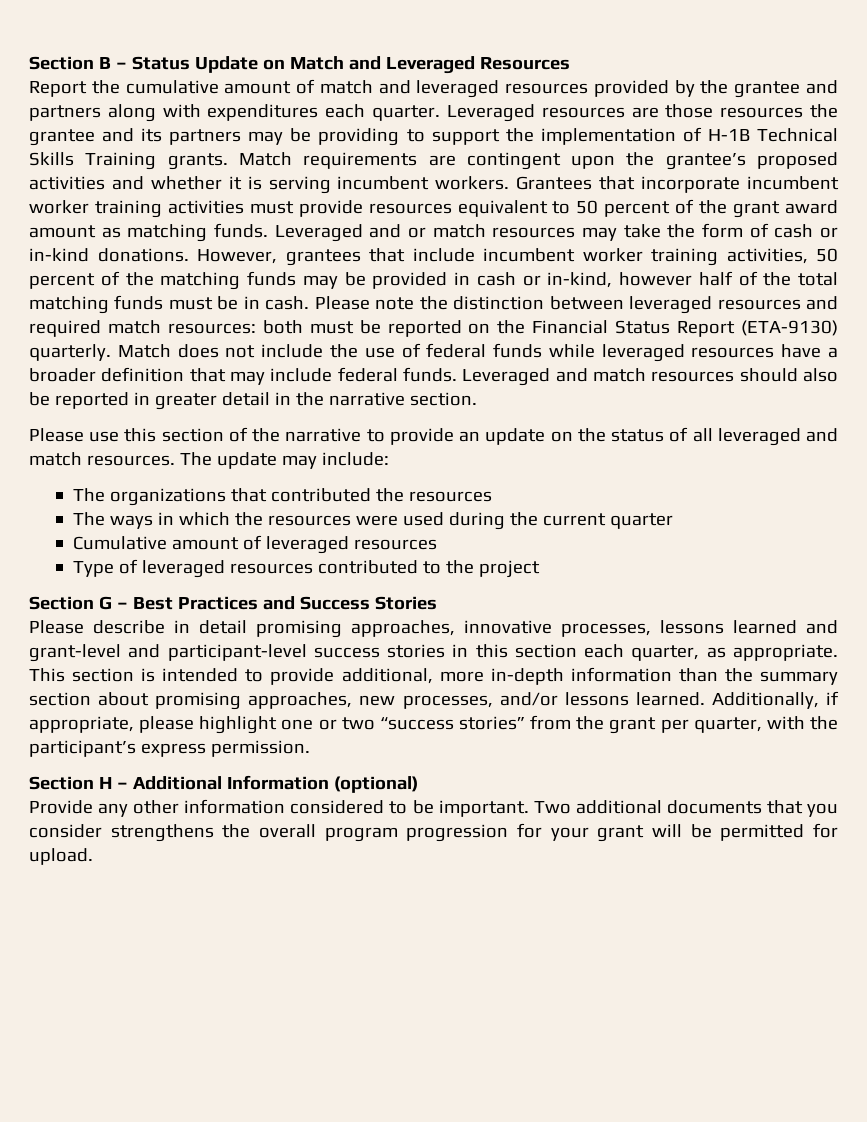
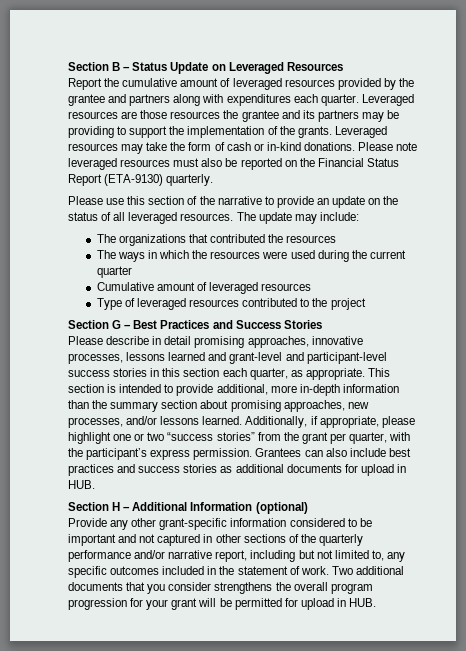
- Section B – Status Update on Match and Leveraged Resources
+ Section B – Status Update on Leveraged Resources
- Report the cumulative amount of match and leveraged resources provided by the grantee and partners along with expenditures each quarter.
+ Report the cumulative amount of leveraged resources provided by the grantee and partners along with expenditures each quarter.
- Leveraged resources are those resources the grantee and its partners may be providing to support the implementation of H-1B Technical Skills Training grants. Match requirements are contingent upon the grantee’s proposed activities and whether it is serving incumbent workers. Grantees that incorporate incumbent worker training activities must provide resources equivalent to 50 percent of the grant award amount as matching funds. Leveraged and or match resources may take the form of cash or in-kind donations.
+ Leveraged resources are those resources the grantee and its partners may be providing to support the implementation of the grants. Leveraged resources may take the form of cash or in-kind donations.
- However, grantees that include incumbent worker training activities, 50 percent of the matching funds may be provided in cash or in-kind, however half of the total matching funds must be in cash. Please note the distinction between leveraged resources and required match resources: both must be reported on the Financial Status Report (ETA-9130) quarterly. Match does not include the use of federal funds while leveraged resources have a broader definition that may include federal funds. Leveraged and match resources should also be reported in greater detail in the narrative section.
+ Please note leveraged resources must also be reported on the Financial Status Report (ETA-9130) quarterly.
- Please use this section of the narrative to provide an update on the status of all leveraged and match resources.
+ Please use this section of the narrative to provide an update on the status of all leveraged resources.
+ Grantees can also include best practices and success stories as additional documents for upload in HUB.
- Provide any other information considered to be important.
+ Provide any other grant-specific information considered to be important and not captured in other sections of the quarterly performance and/or narrative report, including but not limited to, any specific outcomes included in the statement of work.
- Two additional documents that you consider strengthens the overall program progression for your grant will be permitted for upload.
+ Two additional documents that you consider strengthens the overall program progression for your grant will be permitted for upload in HUB.

